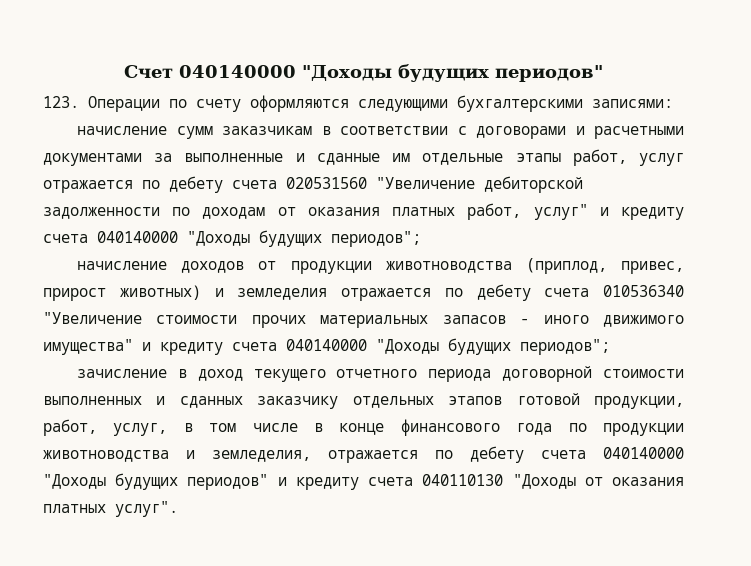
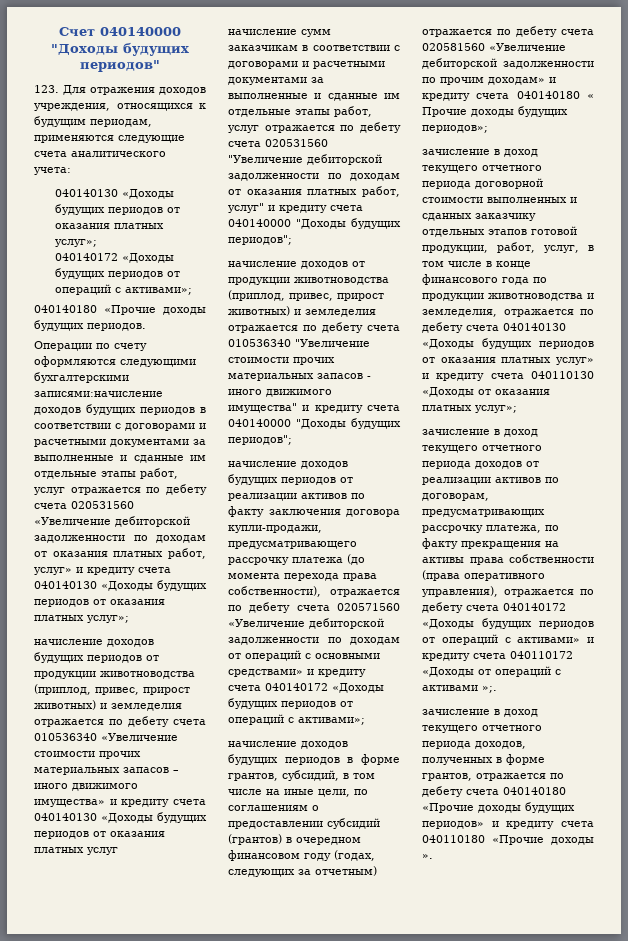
- 123. Операции по счету оформляются следующими бухгалтерскими записями:
+ 123. Для отражения доходов учреждения, относящихся к будущим периодам, применяются следующие счета аналитического учета:
+ 040140130 «Доходы будущих периодов от оказания платных услуг»;
+ 040140172 «Доходы будущих периодов от операций с активами»;
+ 040140180 «Прочие доходы будущих периодов.
+ Операции по счету оформляются следующими бухгалтерскими записями:начисление доходов будущих периодов в соответствии с договорами и расчетными документами за выполненные и сданные им отдельные этапы работ, услуг отражается по дебету счета 020531560 «Увеличение дебиторской задолженности по доходам от оказания платных работ, услуг» и кредиту счета 040140130 «Доходы будущих периодов от оказания платных услуг»;
+ начисление доходов будущих периодов от продукции животноводства (приплод, привес, прирост животных) и земледелия отражается по дебету счета 010536340 «Увеличение стоимости прочих материальных запасов – иного движимого имущества» и кредиту счета 040140130 «Доходы будущих периодов от оказания платных услуг
+ начисление доходов будущих периодов от реализации активов по факту заключения договора купли-продажи, предусматривающего рассрочку платежа (до момента перехода права собственности), отражается по дебету счета 020571560 «Увеличение дебиторской задолженности по доходам от операций с основными средствами» и кредиту счета 040140172 «Доходы будущих периодов от операций с активами»;
+ начисление доходов будущих периодов в форме грантов, субсидий, в том числе на иные цели, по соглашениям о предоставлении субсидий (грантов) в очередном финансовом году (годах, следующих за отчетным) отражается по дебету счета 020581560 «Увеличение дебиторской задолженности по прочим доходам» и кредиту счета 040140180 « Прочие доходы будущих периодов»;
- зачисление в доход текущего отчетного периода договорной стоимости выполненных и сданных заказчику отдельных этапов готовой продукции, работ, услуг, в том числе в конце финансового года по продукции животноводства и земледелия, отражается по дебету счета 040140000 "Доходы будущих периодов" и кредиту счета 040110130 "Доходы от оказания платных услуг".
+ зачисление в доход текущего отчетного периода договорной стоимости выполненных и сданных заказчику отдельных этапов готовой продукции, работ, услуг, в том числе в конце финансового года по продукции животноводства и земледелия, отражается по дебету счета 040140130 «Доходы будущих периодов от оказания платных услуг» и кредиту счета 040110130 «Доходы от оказания платных услуг»;
+ зачисление в доход текущего отчетного периода доходов от реализации активов по договорам, предусматривающих рассрочку платежа, по факту прекращения на активы права собственности (права оперативного управления), отражается по дебету счета 040140172 «Доходы будущих периодов от операций с активами» и кредиту счета 040110172 «Доходы от операций с активами »;.
+ зачисление в доход текущего отчетного периода доходов, полученных в форме грантов, отражается по дебету счета 040140180 «Прочие доходы будущих периодов» и кредиту счета 040110180 «Прочие доходы ».

